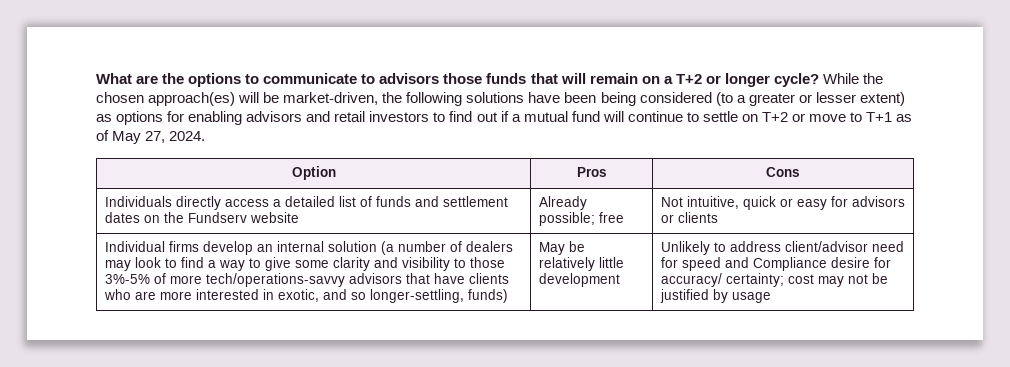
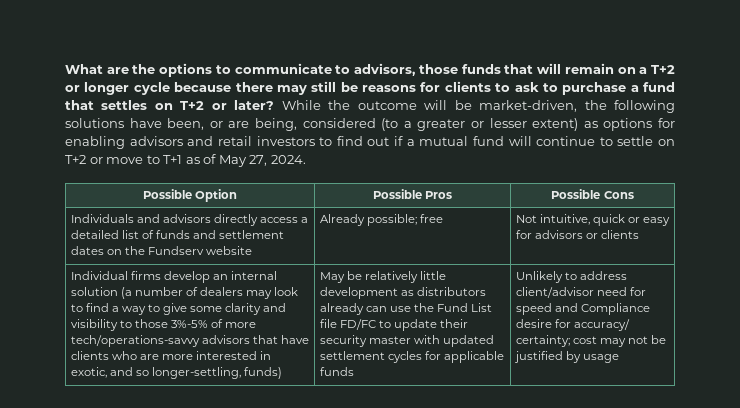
- What are the options to communicate to advisors those funds that will remain on a T+2 or longer cycle? While the chosen approach(es) will be market-driven, the following solutions have been being considered (to a greater or lesser extent) as options for enabling advisors and retail investors to find out if a mutual fund will continue to settle on T+2 or move to T+1 as of May 27, 2024.
+ What are the options to communicate to advisors, those funds that will remain on a T+2 or longer cycle because there may still be reasons for clients to ask to purchase a fund that settles on T+2 or later? While the outcome will be market-driven, the following solutions have been, or are being, considered (to a greater or lesser extent) as options for enabling advisors and retail investors to find out if a mutual fund will continue to settle on T+2 or move to T+1 as of May 27, 2024.
- Option | Pros | Cons
+ Possible Option | Possible Pros | Possible Cons
- Individuals directly access a detailed list of funds and settlement dates on the Fundserv website | Already possible; free | Not intuitive, quick or easy for advisors or clients
+ Individuals and advisors directly access a detailed list of funds and settlement dates on the Fundserv website | Already possible; free | Not intuitive, quick or easy for advisors or clients
- May be relatively little development
+ May be relatively little development as distributors already can use the Fund List file FD/FC to update their security master with updated settlement cycles for applicable funds

